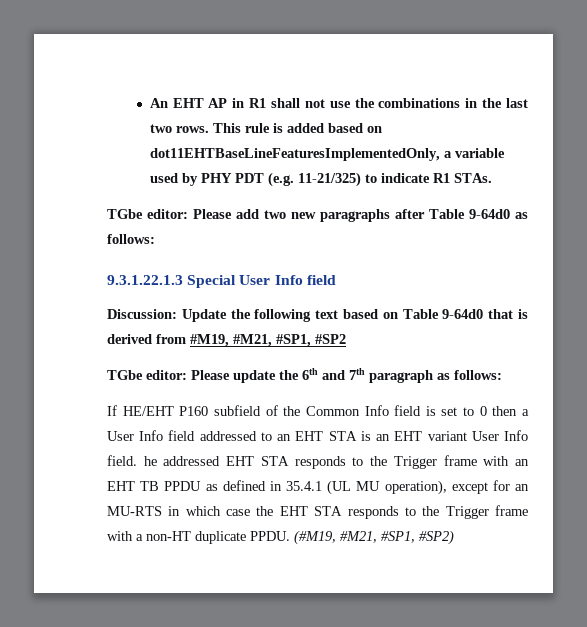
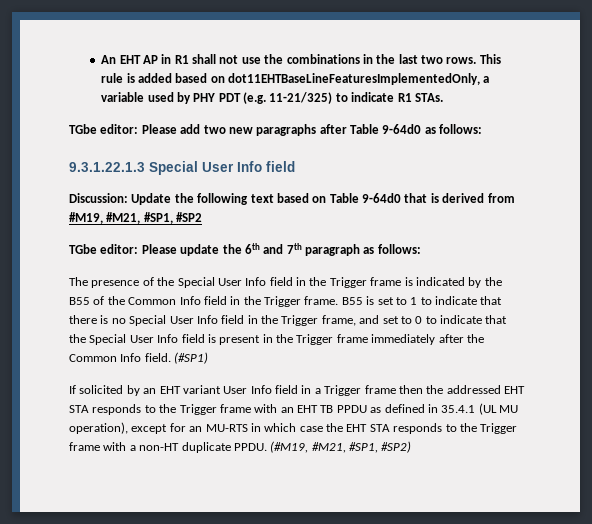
- If HE/EHT P160 subfield of the Common Info field is set to 0 then a User Info field addressed to an EHT STA is an EHT variant User Info field. he addressed EHT STA responds to the Trigger frame with an EHT TB PPDU as defined in 35.4.1 (UL MU operation), except for an MU-RTS in which case the EHT STA responds to the Trigger frame with a non-HT duplicate PPDU.
+ The presence of the Special User Info field in the Trigger frame is indicated by the B55 of the Common Info field in the Trigger frame. B55 is set to 1 to indicate that there is no Special User Info field in the Trigger frame, and set to 0 to indicate that the Special User Info field is present in the Trigger frame immediately after the Common Info field. (#SP1)
+ If solicited by an EHT variant User Info field in a Trigger frame then the addressed EHT STA responds to the Trigger frame with an EHT TB PPDU as defined in 35.4.1 (UL MU operation), except for an MU-RTS in which case the EHT STA responds to the Trigger frame with a non-HT duplicate PPDU.

